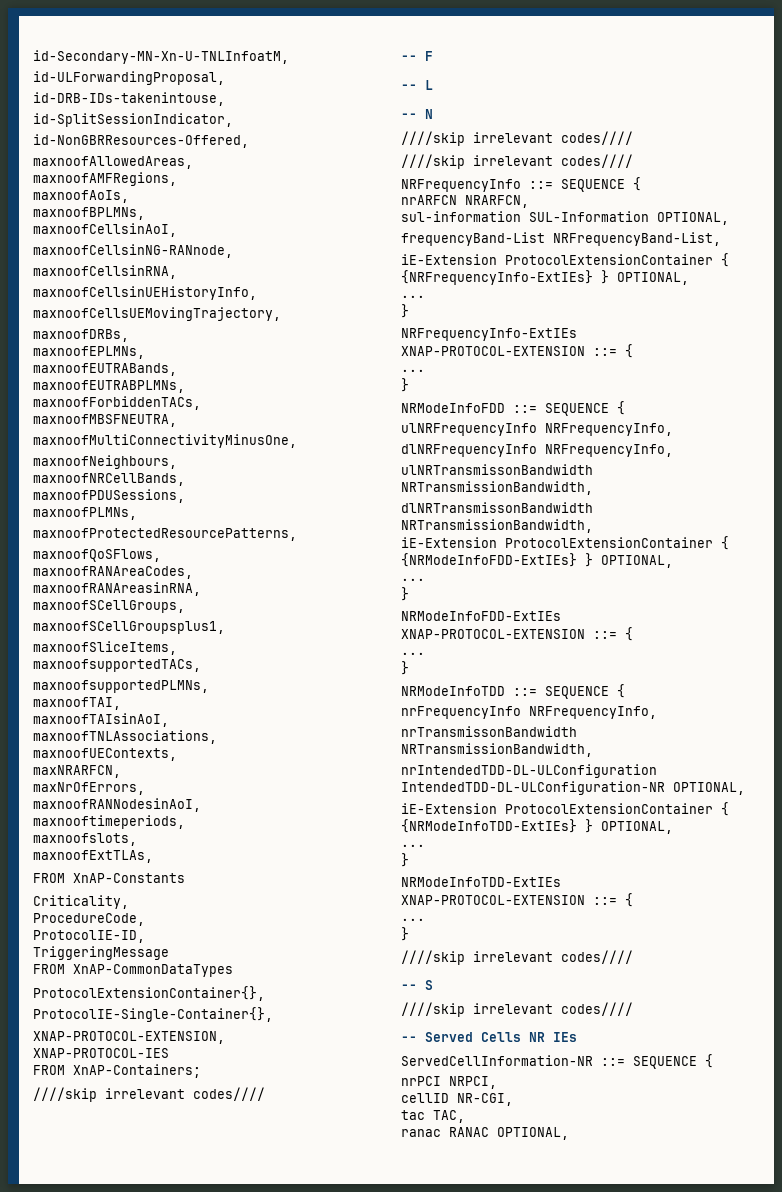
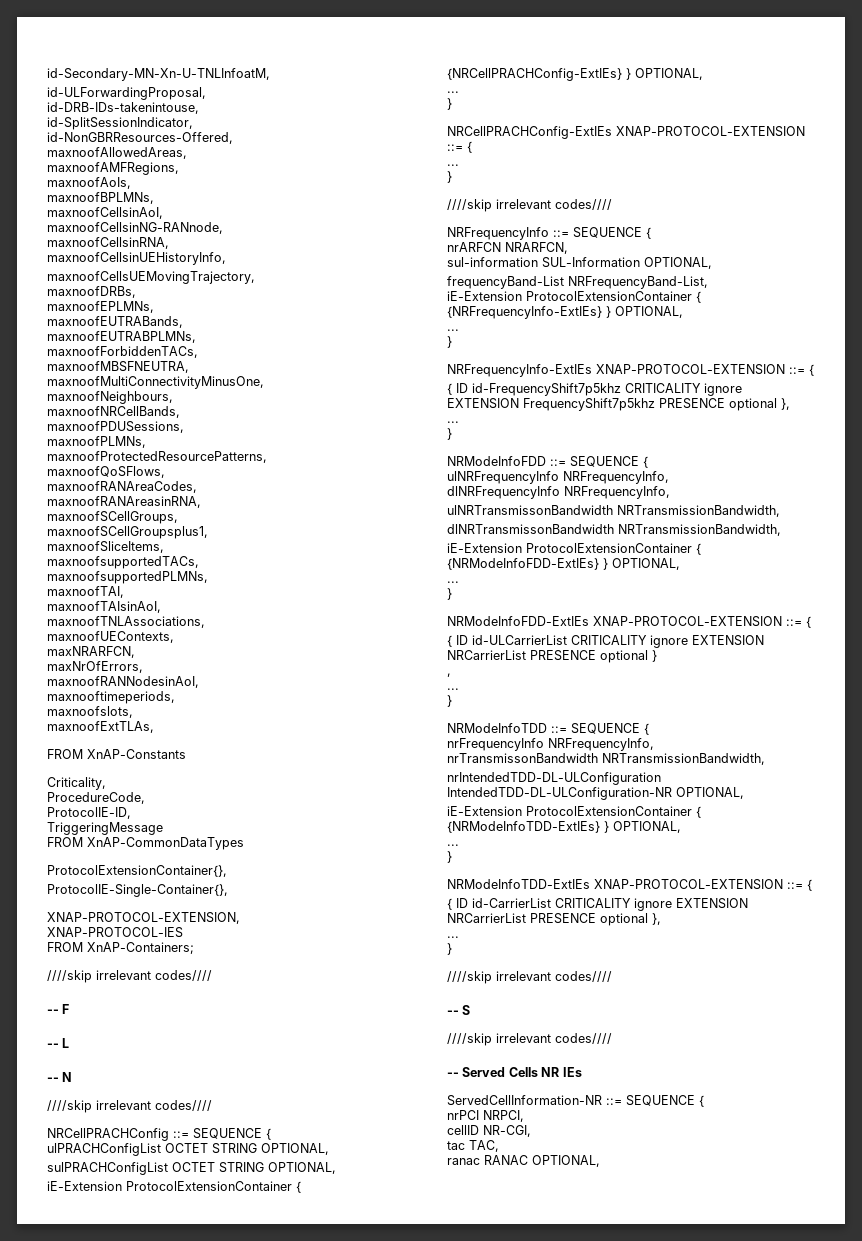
+ NRCellPRACHConfig ::= SEQUENCE {
+ ulPRACHConfigList OCTET STRING OPTIONAL,
+ sulPRACHConfigList OCTET STRING OPTIONAL,
+ iE-Extension ProtocolExtensionContainer { {NRCellPRACHConfig-ExtIEs} } OPTIONAL,
+ ...
+ }
+ NRCellPRACHConfig-ExtIEs XNAP-PROTOCOL-EXTENSION ::= {
+ ...
+ }
+ { ID id-FrequencyShift7p5khz CRITICALITY ignore EXTENSION FrequencyShift7p5khz PRESENCE optional },
+ { ID id-ULCarrierList CRITICALITY ignore EXTENSION NRCarrierList PRESENCE optional }
+ ,
+ { ID id-CarrierList CRITICALITY ignore EXTENSION NRCarrierList PRESENCE optional },

